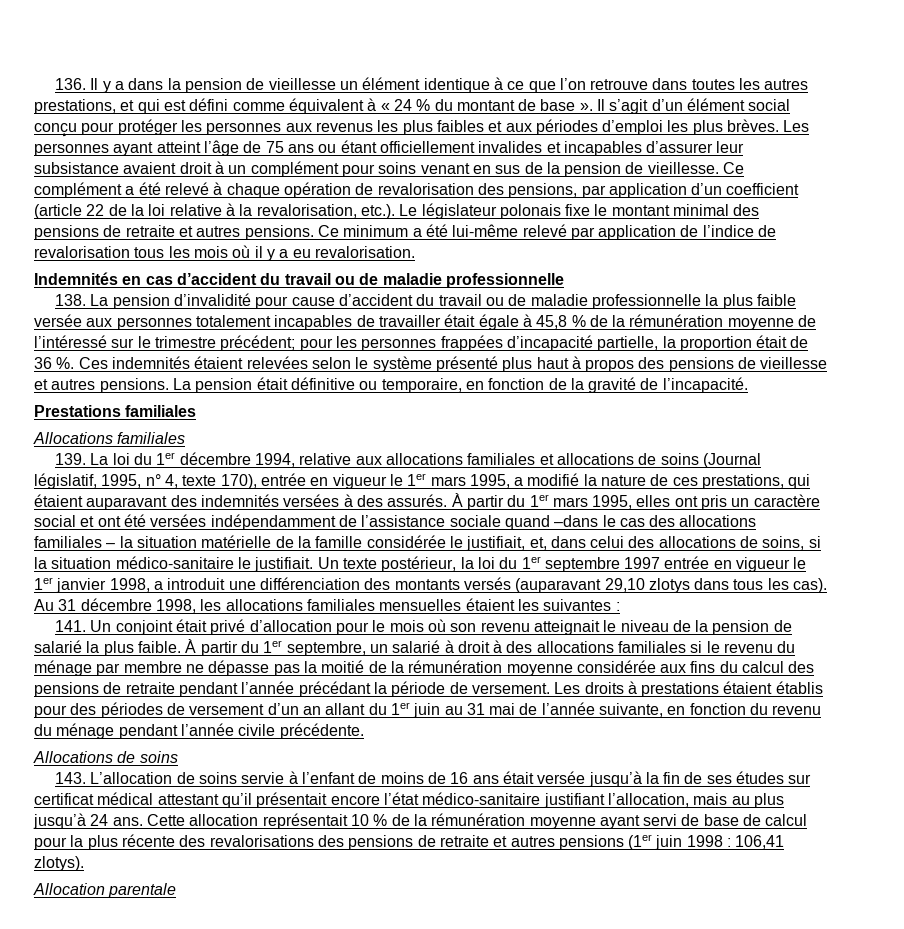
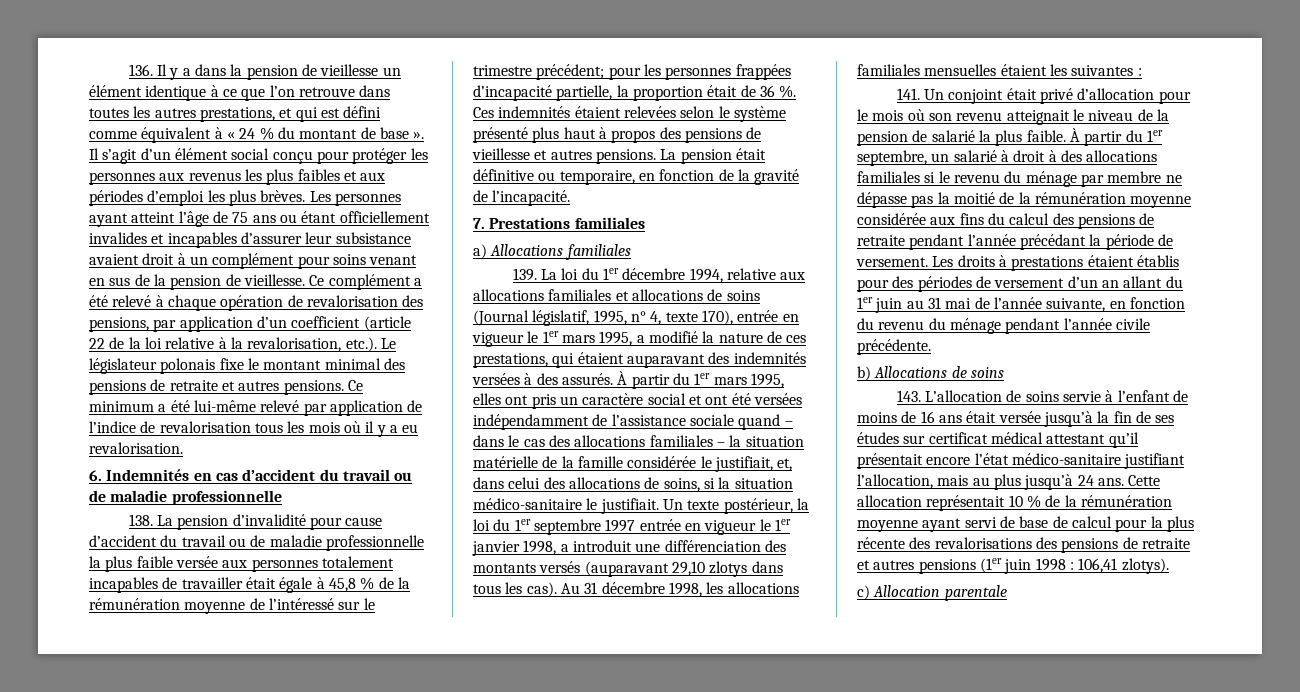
- Indemnités en cas d’accident du travail ou de maladie professionnelle
+ 6. Indemnités en cas d’accident du travail ou de maladie professionnelle
- Prestations familiales
+ 7. Prestations familiales
- Allocations familiales
+ a) Allocations familiales
- À partir du 1er mars 1995, elles ont pris un caractère social et ont été versées indépendamment de l’assistance sociale quand –dans le cas des allocations familiales – la situation matérielle de la famille considérée le justifiait, et, dans celui des allocations de soins, si la situation médico-sanitaire le justifiait.
+ À partir du 1er mars 1995, elles ont pris un caractère social et ont été versées indépendamment de l’assistance sociale quand – dans le cas des allocations familiales – la situation matérielle de la famille considérée le justifiait, et, dans celui des allocations de soins, si la situation médico-sanitaire le justifiait.
- Allocations de soins
+ b) Allocations de soins
- Allocation parentale
+ c) Allocation parentale

